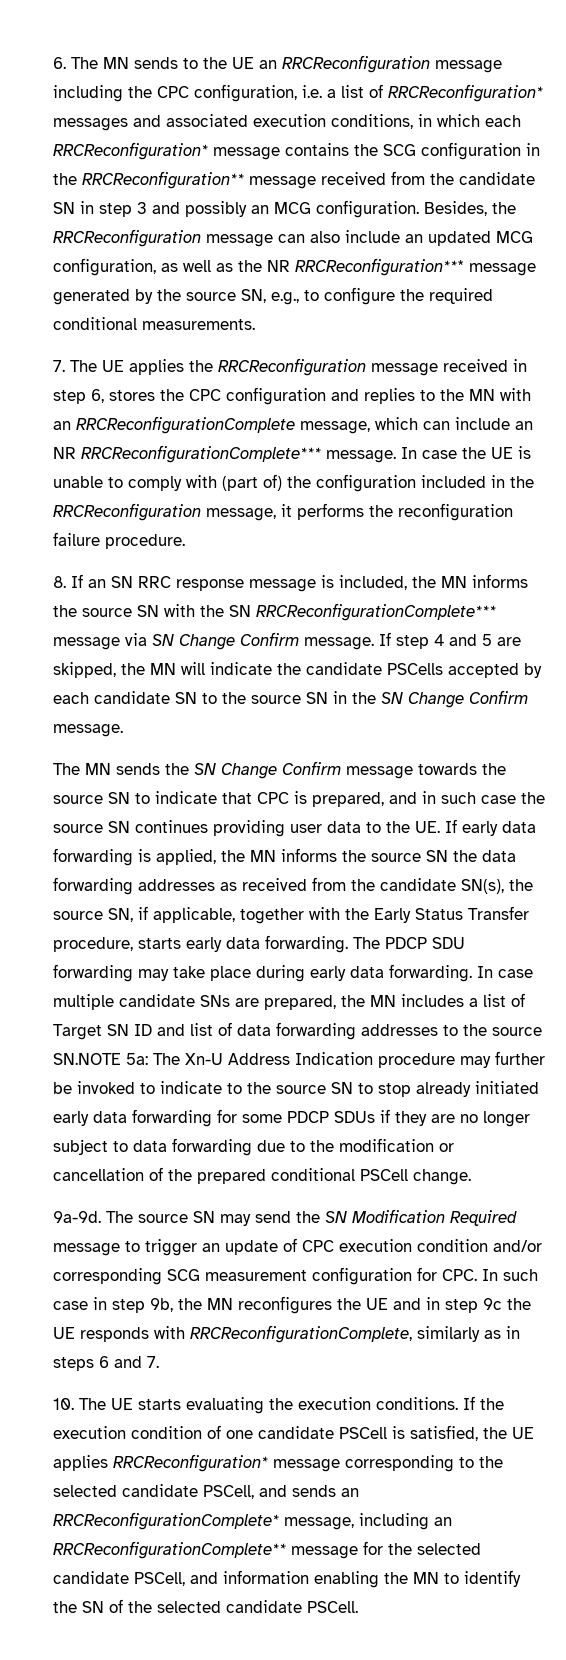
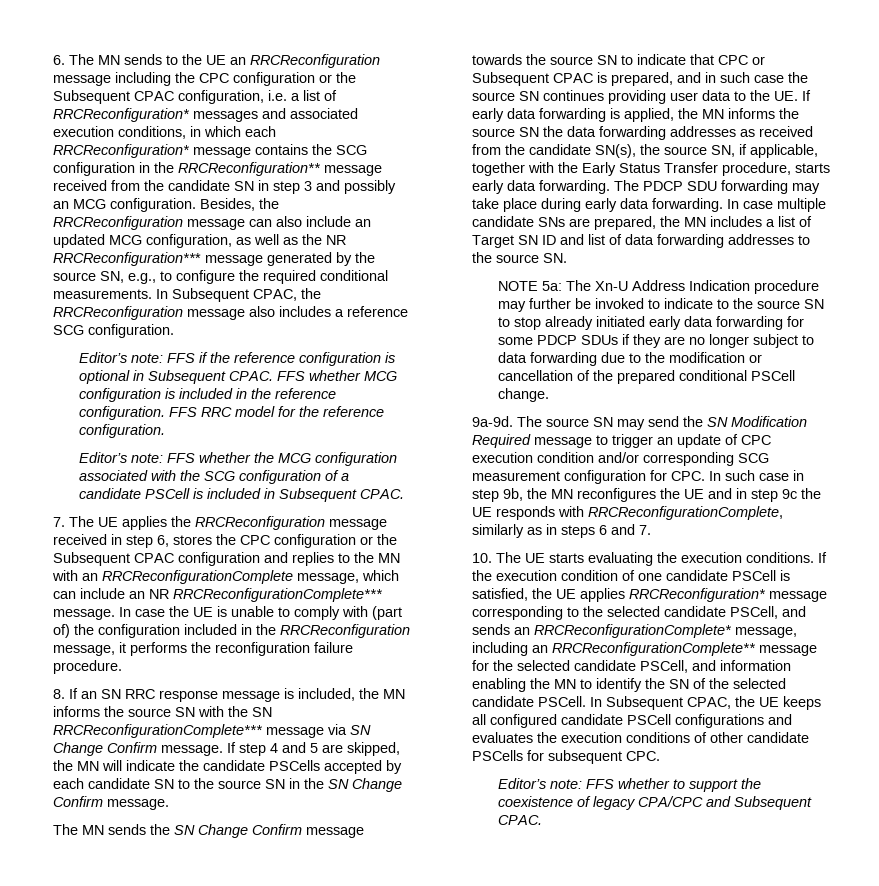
- 6. The MN sends to the UE an RRCReconfiguration message including the CPC configuration, i.e. a list of RRCReconfiguration* messages and associated execution conditions, in which each RRCReconfiguration* message contains the SCG configuration in the RRCReconfiguration** message received from the candidate SN in step 3 and possibly an MCG configuration.
+ 6. The MN sends to the UE an RRCReconfiguration message including the CPC configuration or the Subsequent CPAC configuration, i.e. a list of RRCReconfiguration* messages and associated execution conditions, in which each RRCReconfiguration* message contains the SCG configuration in the RRCReconfiguration** message received from the candidate SN in step 3 and possibly an MCG configuration.
+ In Subsequent CPAC, the RRCReconfiguration message also includes a reference SCG configuration.
+ Editor’s note: FFS if the reference configuration is optional in Subsequent CPAC. FFS whether MCG configuration is included in the reference configuration. FFS RRC model for the reference configuration.
+ Editor’s note: FFS whether the MCG configuration associated with the SCG configuration of a candidate PSCell is included in Subsequent CPAC.
- 7. The UE applies the RRCReconfiguration message received in step 6, stores the CPC configuration and replies to the MN with an RRCReconfigurationComplete message, which can include an NR RRCReconfigurationComplete*** message.
+ 7. The UE applies the RRCReconfiguration message received in step 6, stores the CPC configuration or the Subsequent CPAC configuration and replies to the MN with an RRCReconfigurationComplete message, which can include an NR RRCReconfigurationComplete*** message.
- The MN sends the SN Change Confirm message towards the source SN to indicate that CPC is prepared, and in such case the source SN continues providing user data to the UE. If early data forwarding is applied, the MN informs the source SN the data forwarding addresses as received from the candidate SN(s), the source SN, if applicable, together with the Early Status Transfer procedure, starts early data forwarding.
+ The MN sends the SN Change Confirm message towards the source SN to indicate that CPC or Subsequent CPAC is prepared, and in such case the source SN continues providing user data to the UE. If early data forwarding is applied, the MN informs the source SN the data forwarding addresses as received from the candidate SN(s), the source SN, if applicable, together with the Early Status Transfer procedure, starts early data forwarding.
- In case multiple candidate SNs are prepared, the MN includes a list of Target SN ID and list of data forwarding addresses to the source SN.NOTE 5a:
+ In case multiple candidate SNs are prepared, the MN includes a list of Target SN ID and list of data forwarding addresses to the source SN.
+ NOTE 5a:
+ In Subsequent CPAC, the UE keeps all configured candidate PSCell configurations and evaluates the execution conditions of other candidate PSCells for subsequent CPC.
+ Editor’s note: FFS whether to support the coexistence of legacy CPA/CPC and Subsequent CPAC.

